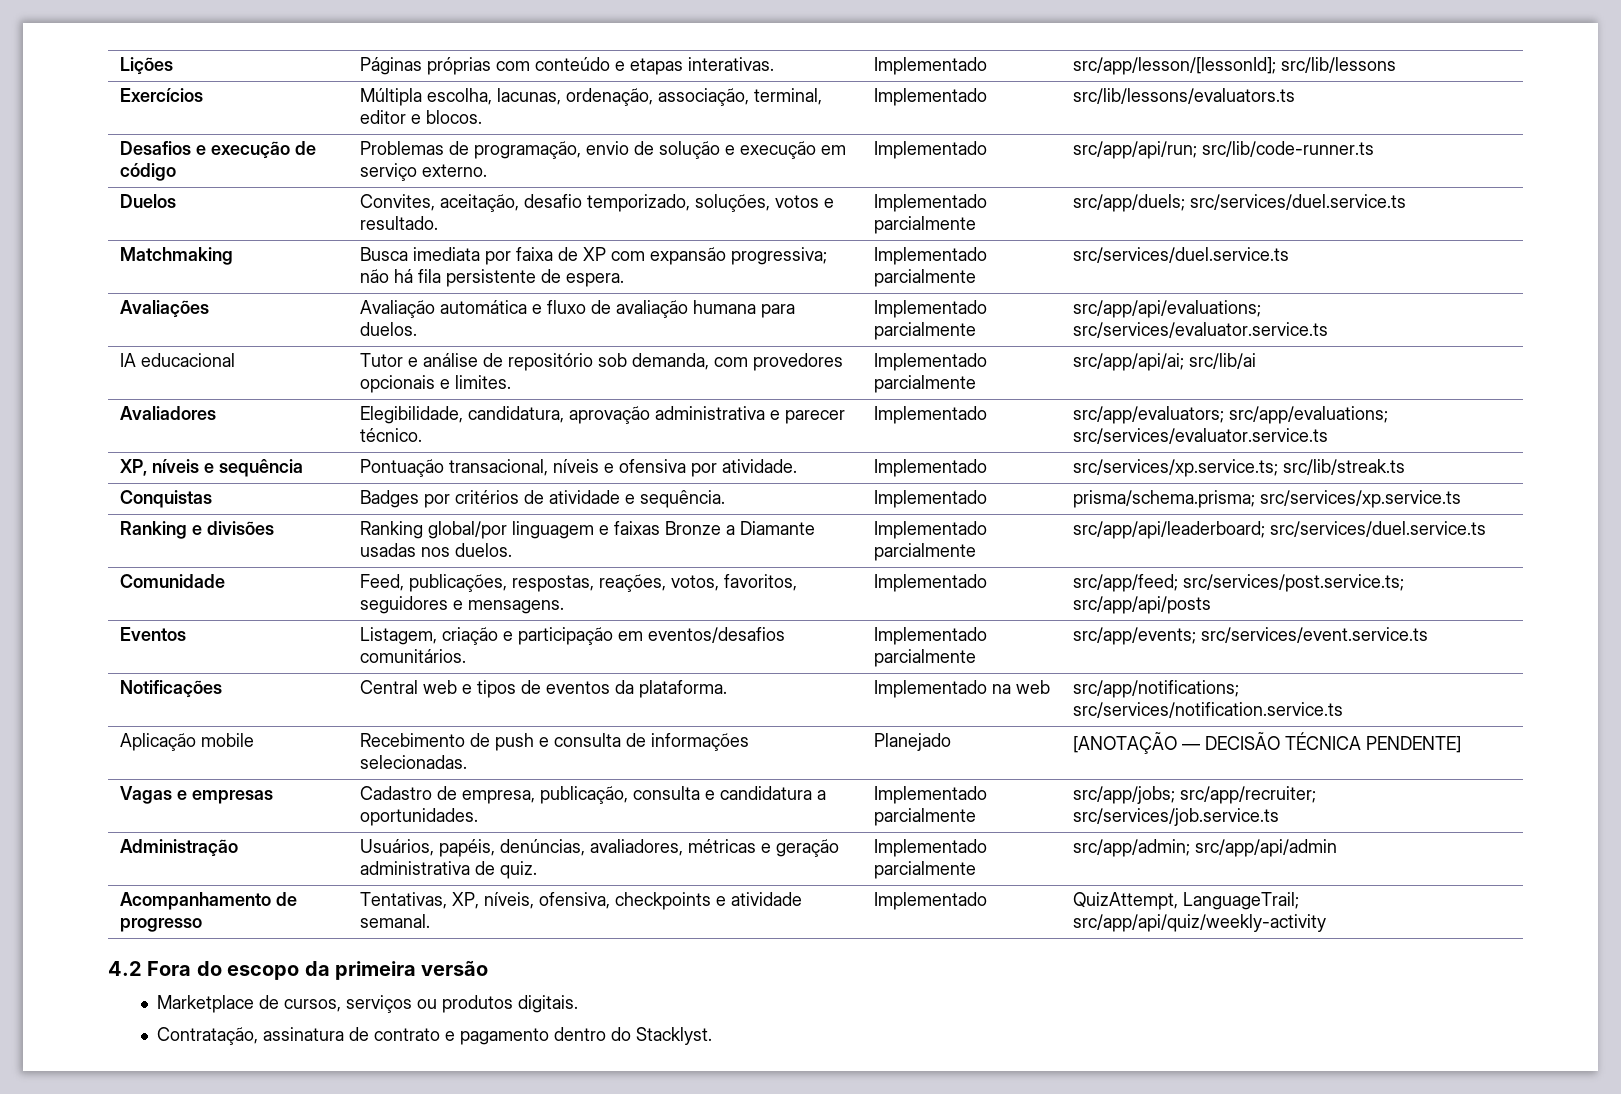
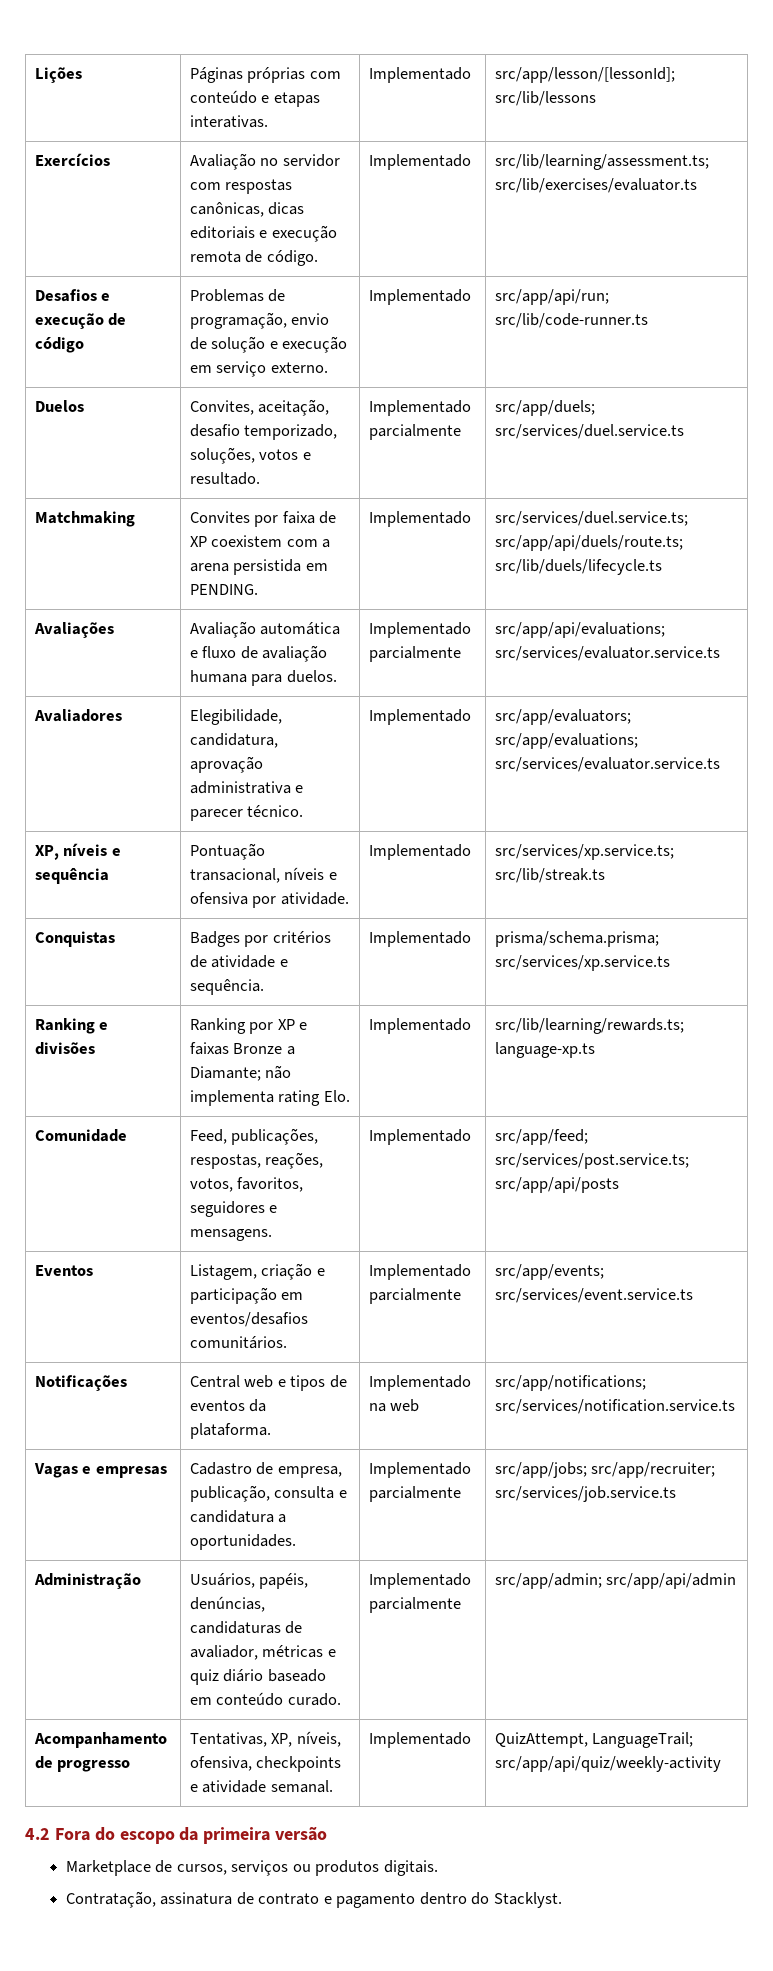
- Exercícios | Múltipla escolha, lacunas, ordenação, associação, terminal, editor e blocos. | Implementado | src/lib/lessons/evaluators.ts
+ Exercícios | Avaliação no servidor com respostas canônicas, dicas editoriais e execução remota de código. | Implementado | src/lib/learning/assessment.ts; src/lib/exercises/evaluator.ts
- Matchmaking | Busca imediata por faixa de XP com expansão progressiva; não há fila persistente de espera. | Implementado parcialmente | src/services/duel.service.ts
+ Matchmaking | Convites por faixa de XP coexistem com a arena persistida em PENDING. | Implementado | src/services/duel.service.ts; src/app/api/duels/route.ts; src/lib/duels/lifecycle.ts
- IA educacional | Tutor e análise de repositório sob demanda, com provedores opcionais e limites. | Implementado parcialmente | src/app/api/ai; src/lib/ai
- Ranking e divisões | Ranking global/por linguagem e faixas Bronze a Diamante usadas nos duelos. | Implementado parcialmente | src/app/api/leaderboard; src/services/duel.service.ts
+ Ranking e divisões | Ranking por XP e faixas Bronze a Diamante; não implementa rating Elo. | Implementado | src/lib/learning/rewards.ts; language-xp.ts
- Aplicação mobile | Recebimento de push e consulta de informações selecionadas. | Planejado | [ANOTAÇÃO — DECISÃO TÉCNICA PENDENTE]
- Administração | Usuários, papéis, denúncias, avaliadores, métricas e geração administrativa de quiz. | Implementado parcialmente | src/app/admin; src/app/api/admin
+ Administração | Usuários, papéis, denúncias, candidaturas de avaliador, métricas e quiz diário baseado em conteúdo curado. | Implementado parcialmente | src/app/admin; src/app/api/admin

